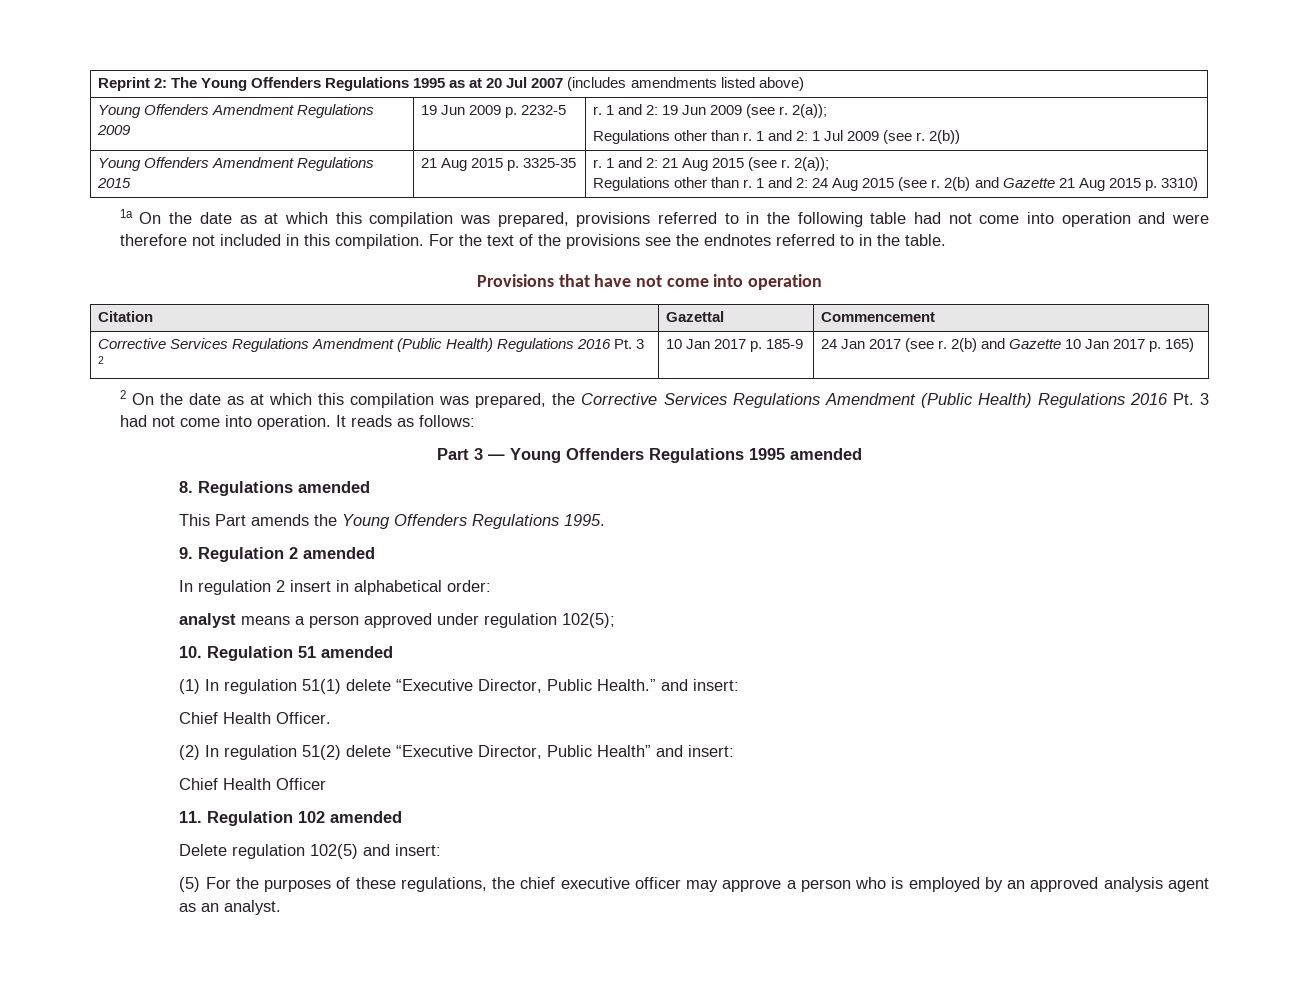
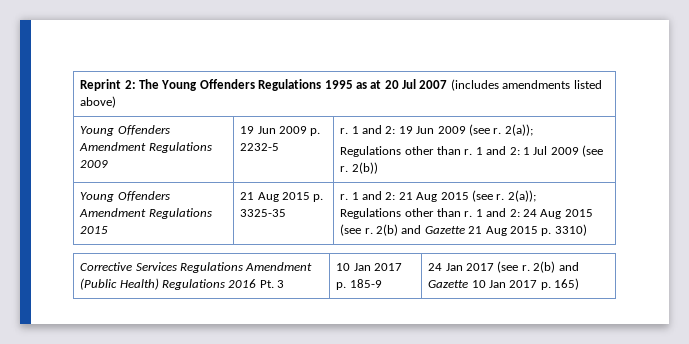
- 1a On the date as at which this compilation was prepared, provisions referred to in the following table had not come into operation and were therefore not included in this compilation. For the text of the provisions see the endnotes referred to in the table.
- Provisions that have not come into operation
- Citation | Gazettal | Commencement
- Corrective Services Regulations Amendment (Public Health) Regulations 2016 Pt. 3 2 | 10 Jan 2017 p. 185-9 | 24 Jan 2017 (see r. 2(b) and Gazette 10 Jan 2017 p. 165)
+ Corrective Services Regulations Amendment (Public Health) Regulations 2016 Pt. 3 | 10 Jan 2017 p. 185-9 | 24 Jan 2017 (see r. 2(b) and Gazette 10 Jan 2017 p. 165)
- 2 On the date as at which this compilation was prepared, the Corrective Services Regulations Amendment (Public Health) Regulations 2016 Pt. 3 had not come into operation. It reads as follows:
- Part 3 — Young Offenders Regulations 1995 amended
- 8. Regulations amended
- This Part amends the Young Offenders Regulations 1995.
- 9. Regulation 2 amended
- In regulation 2 insert in alphabetical order:
- analyst means a person approved under regulation 102(5);
- 10. Regulation 51 amended
- (1) In regulation 51(1) delete “Executive Director, Public Health.” and insert:
- Chief Health Officer.
- (2) In regulation 51(2) delete “Executive Director, Public Health” and insert:
- Chief Health Officer
- 11. Regulation 102 amended
- Delete regulation 102(5) and insert:
- (5) For the purposes of these regulations, the chief executive officer may approve a person who is employed by an approved analysis agent as an analyst.

